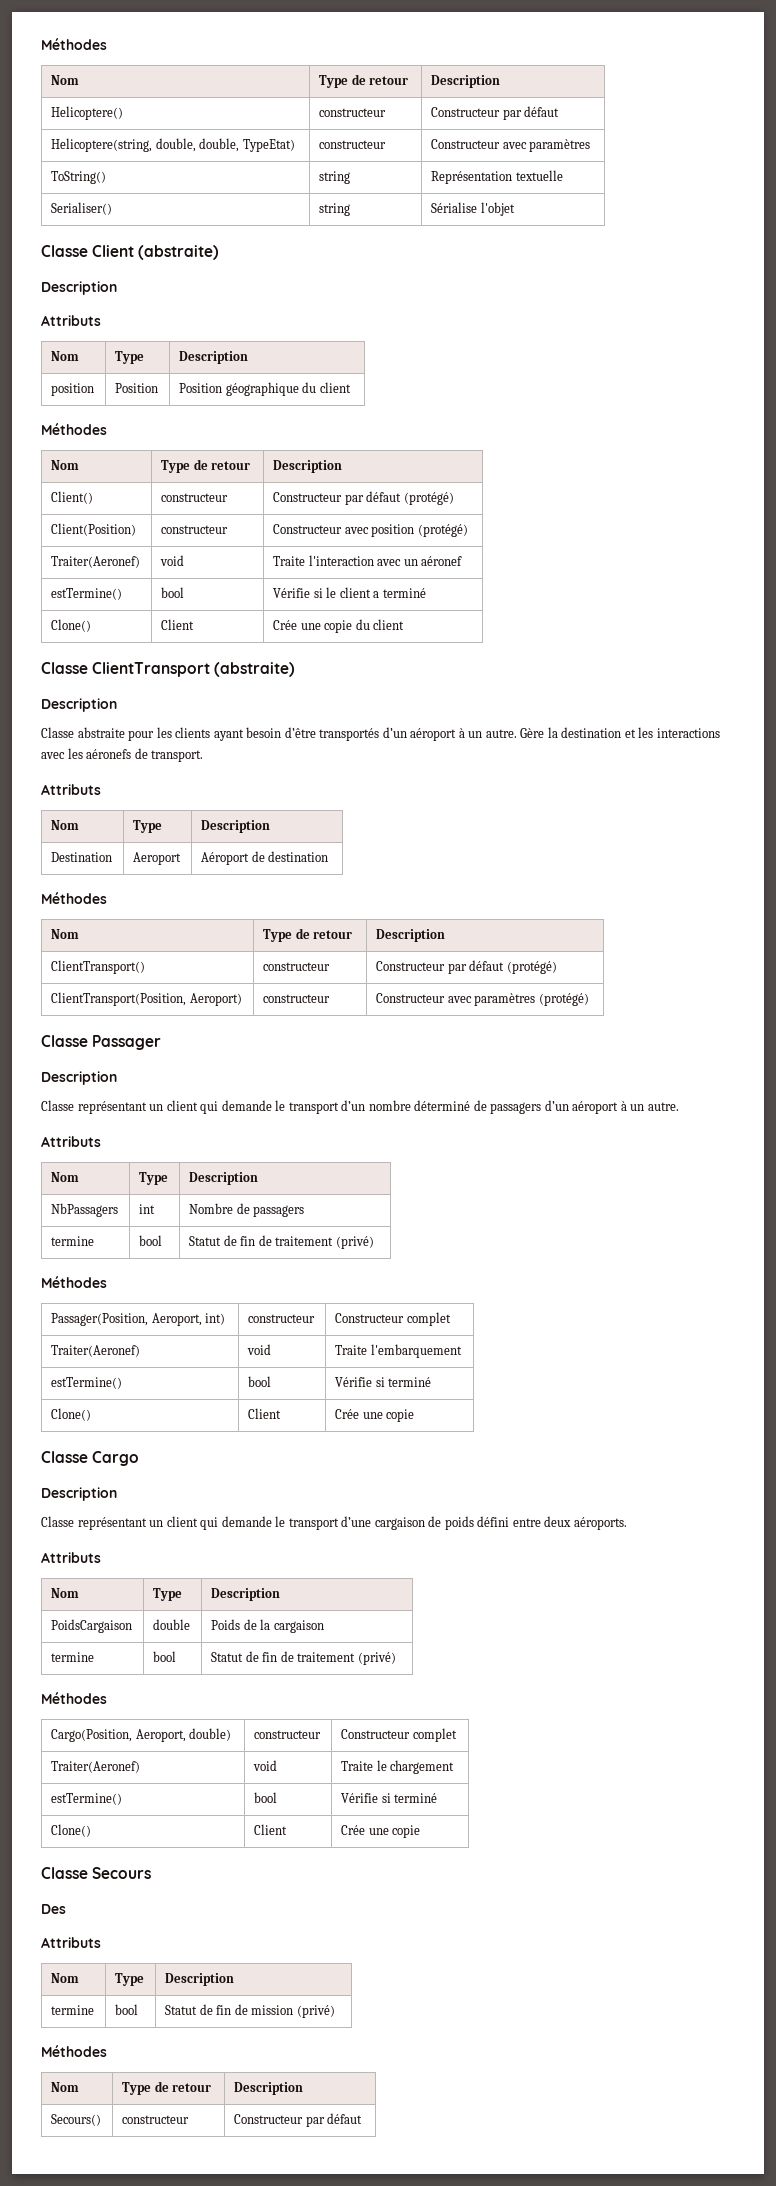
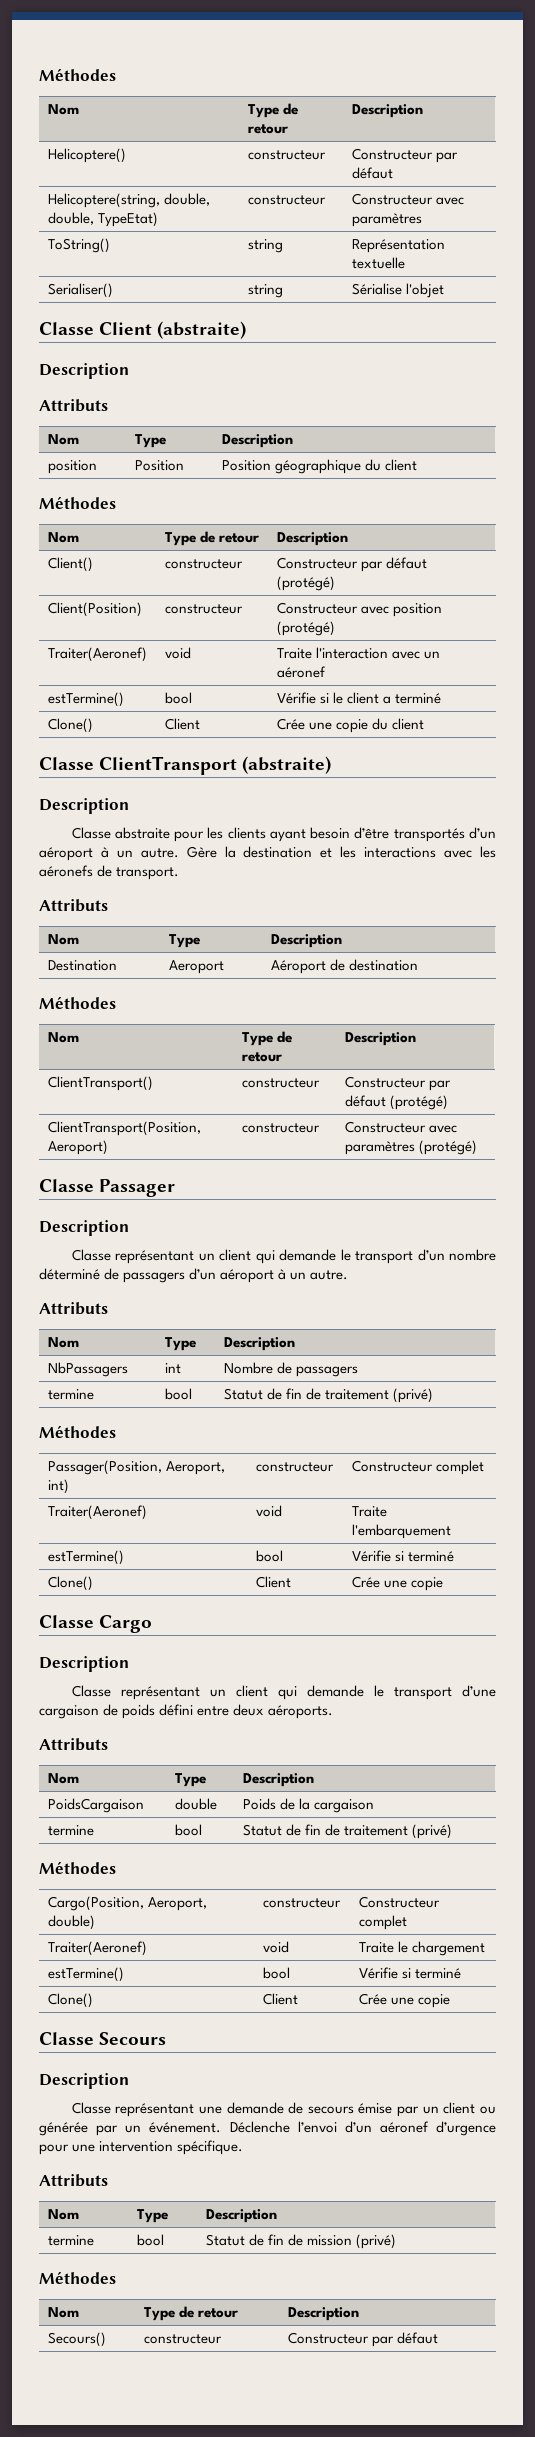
  Classe Secours
- Des
+ Description
+ Classe représentant une demande de secours émise par un client ou générée par un événement. Déclenche l’envoi d’un aéronef d’urgence pour une intervention spécifique.

